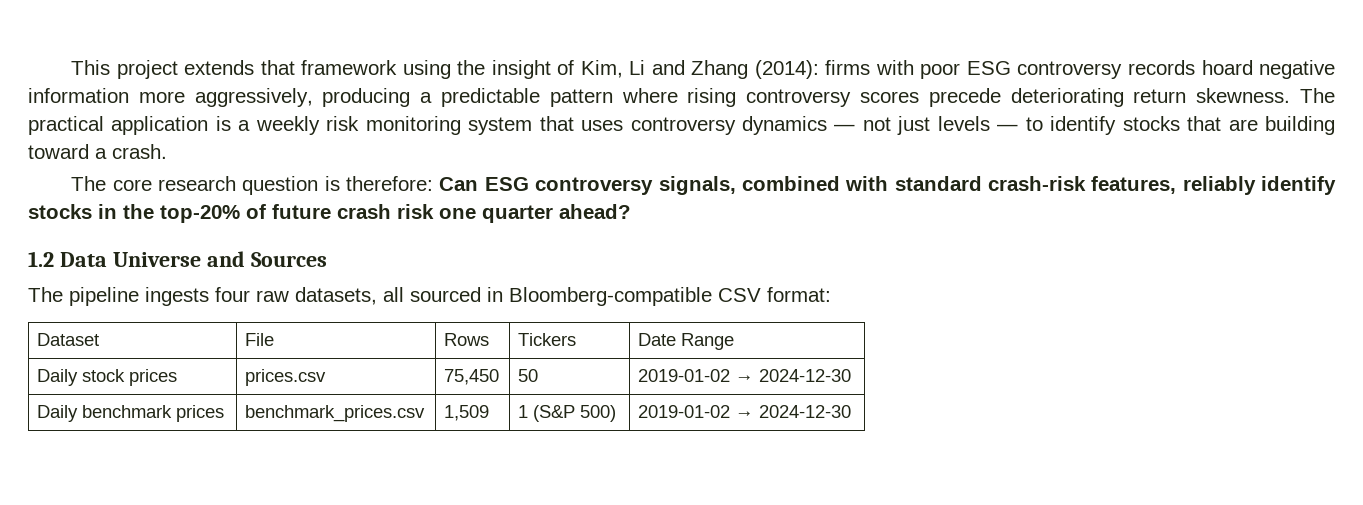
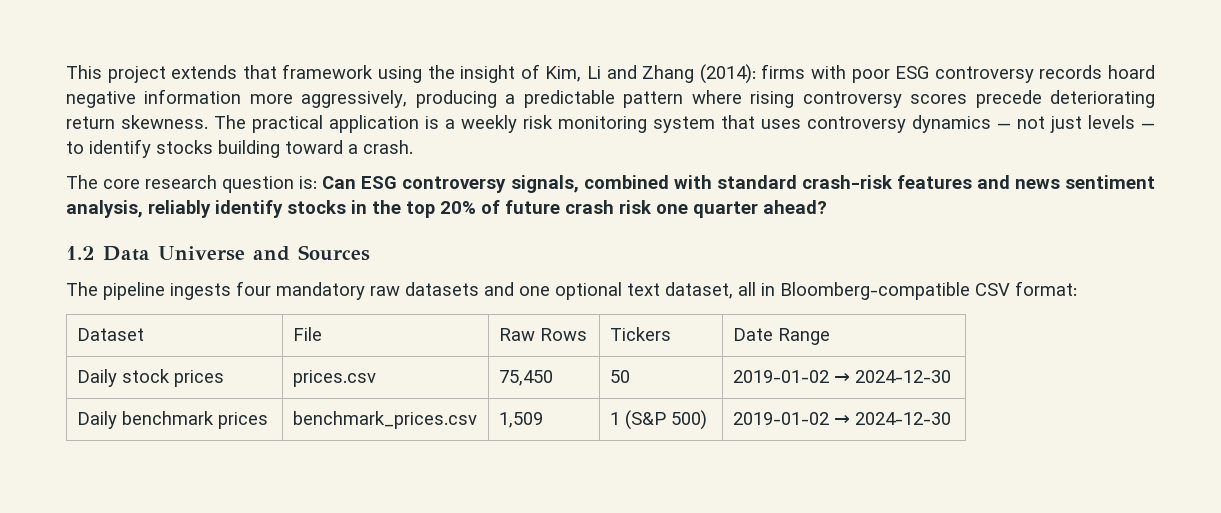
- The practical application is a weekly risk monitoring system that uses controversy dynamics — not just levels — to identify stocks that are building toward a crash.
+ The practical application is a weekly risk monitoring system that uses controversy dynamics — not just levels — to identify stocks building toward a crash.
- The core research question is therefore: Can ESG controversy signals, combined with standard crash-risk features, reliably identify stocks in the top-20% of future crash risk one quarter ahead?
+ The core research question is: Can ESG controversy signals, combined with standard crash-risk features and news sentiment analysis, reliably identify stocks in the top 20% of future crash risk one quarter ahead?
- The pipeline ingests four raw datasets, all sourced in Bloomberg-compatible CSV format:
+ The pipeline ingests four mandatory raw datasets and one optional text dataset, all in Bloomberg-compatible CSV format:
- Dataset | File | Rows | Tickers | Date Range
+ Dataset | File | Raw Rows | Tickers | Date Range

